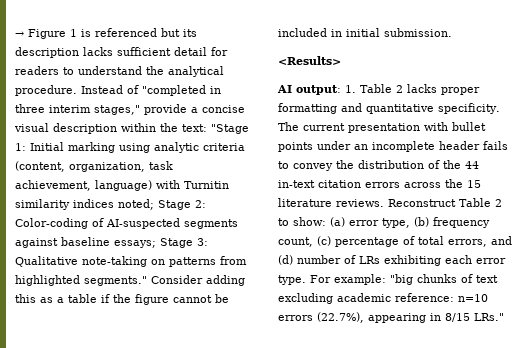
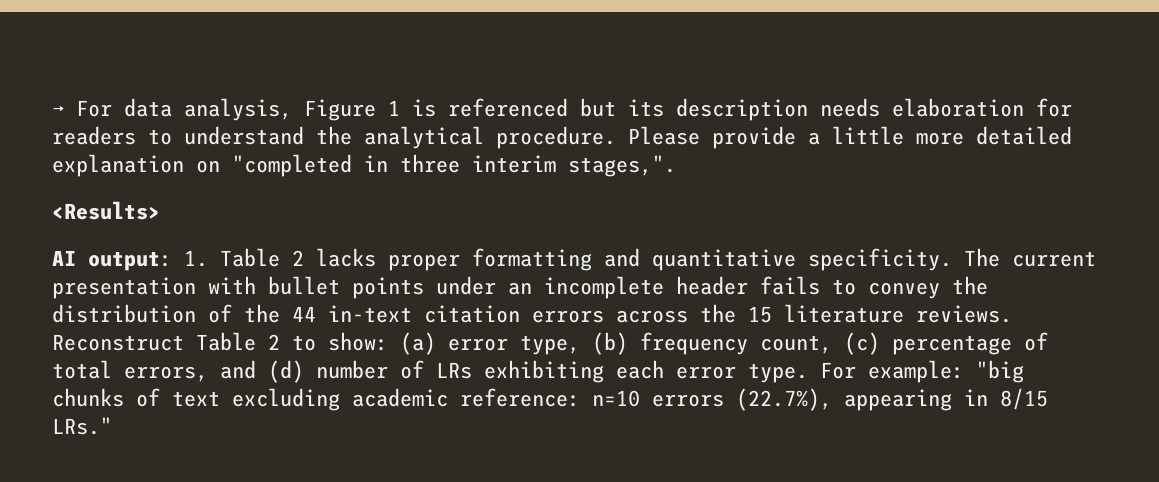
- → Figure 1 is referenced but its description lacks sufficient detail for readers to understand the analytical procedure.
+ → For data analysis, Figure 1 is referenced but its description needs elaboration for readers to understand the analytical procedure.
- Instead of "completed in three interim stages," provide a concise visual description within the text: "Stage 1: Initial marking using analytic criteria (content, organization, task achievement, language) with Turnitin similarity indices noted; Stage 2: Color-coding of AI-suspected segments against baseline essays; Stage 3: Qualitative note-taking on patterns from highlighted segments." Consider adding this as a table if the figure cannot be included in initial submission.
+ Please provide a little more detailed explanation on "completed in three interim stages,".

